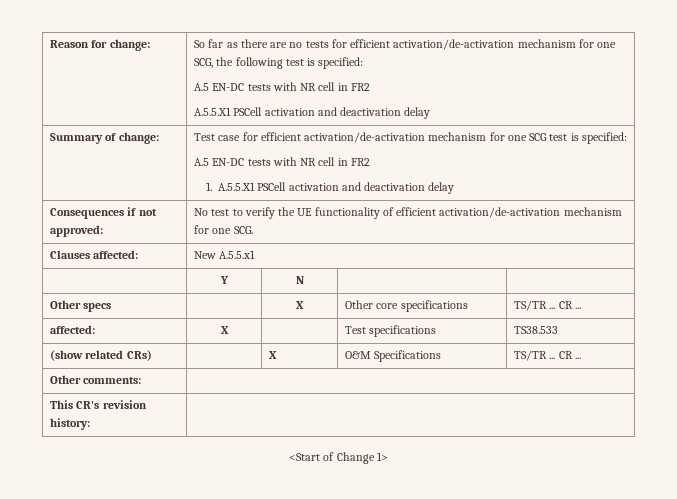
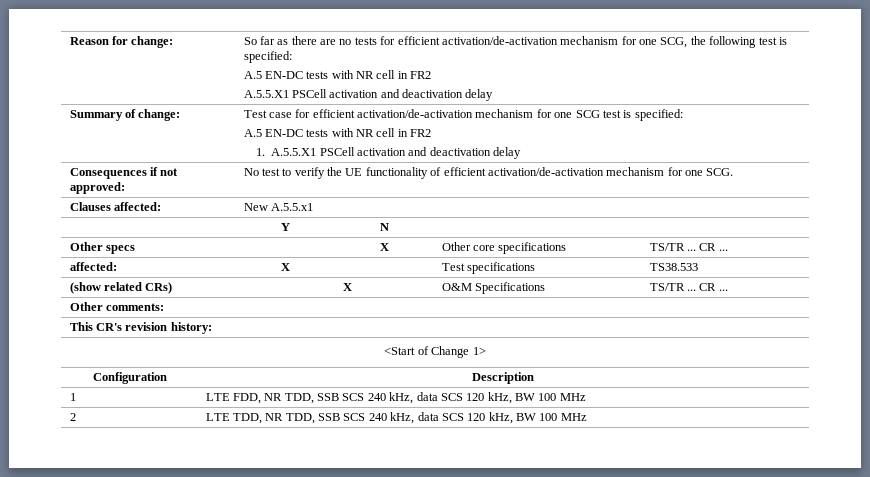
+ Configuration | Description
+ 1 | LTE FDD, NR TDD, SSB SCS 240 kHz, data SCS 120 kHz, BW 100 MHz
+ 2 | LTE TDD, NR TDD, SSB SCS 240 kHz, data SCS 120 kHz, BW 100 MHz

